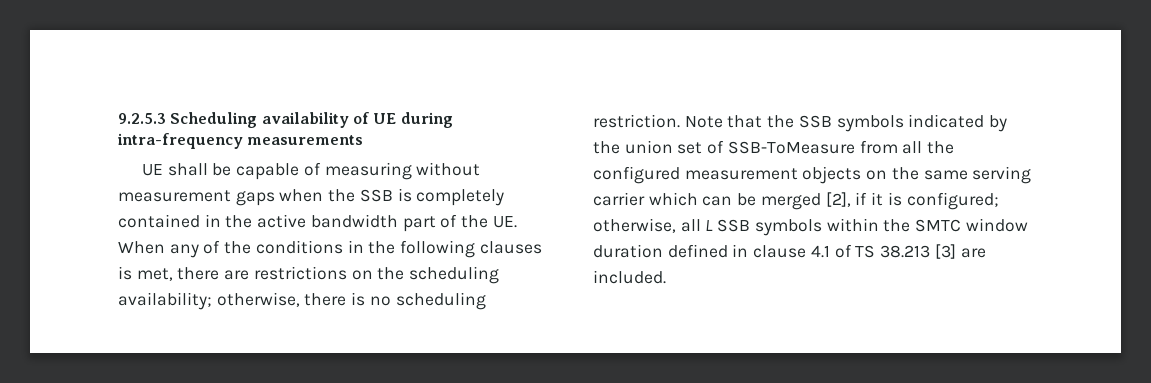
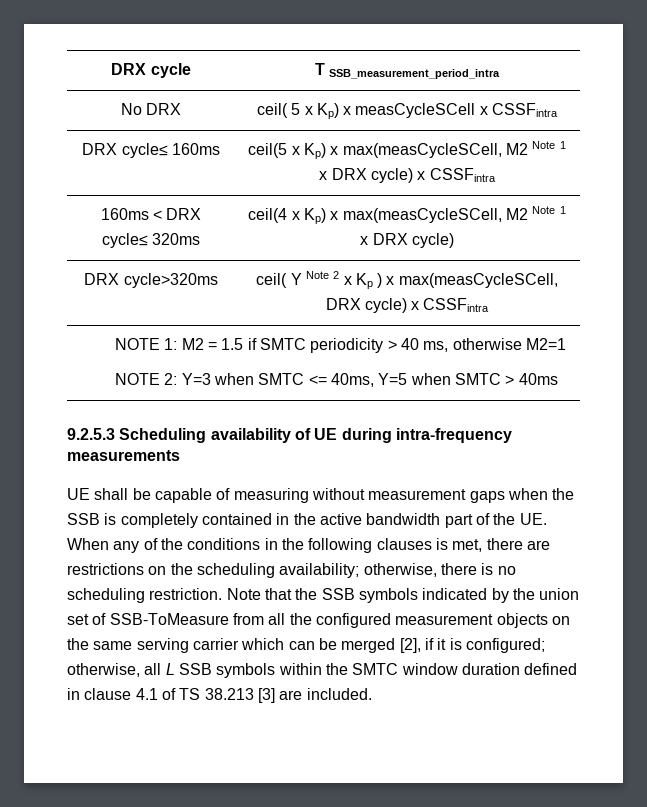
+ DRX cycle | T SSB_measurement_period_intra
+ No DRX | ceil( 5 x Kp) x measCycleSCell x CSSFintra
+ DRX cycle≤ 160ms | ceil(5 x Kp) x max(measCycleSCell, M2 Note 1 x DRX cycle) x CSSFintra
+ 160ms < DRX cycle≤ 320ms | ceil(4 x Kp) x max(measCycleSCell, M2 Note 1 x DRX cycle)
+ DRX cycle>320ms | ceil( Y Note 2 x Kp ) x max(measCycleSCell, DRX cycle) x CSSFintra
+ NOTE 1: M2 = 1.5 if SMTC periodicity > 40 ms, otherwise M2=1
+ NOTE 2: Y=3 when SMTC <= 40ms, Y=5 when SMTC > 40ms

